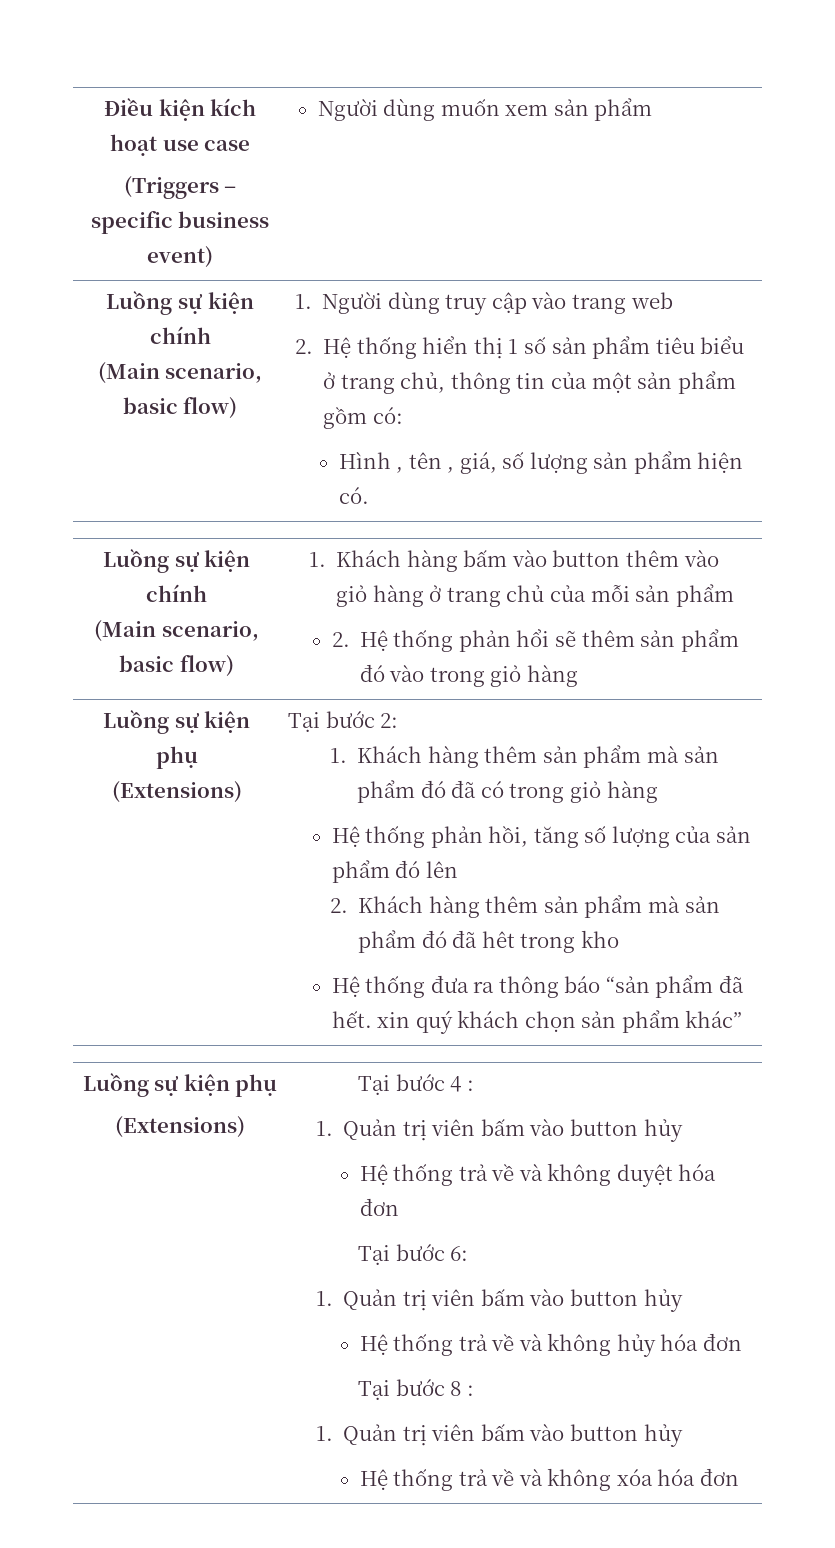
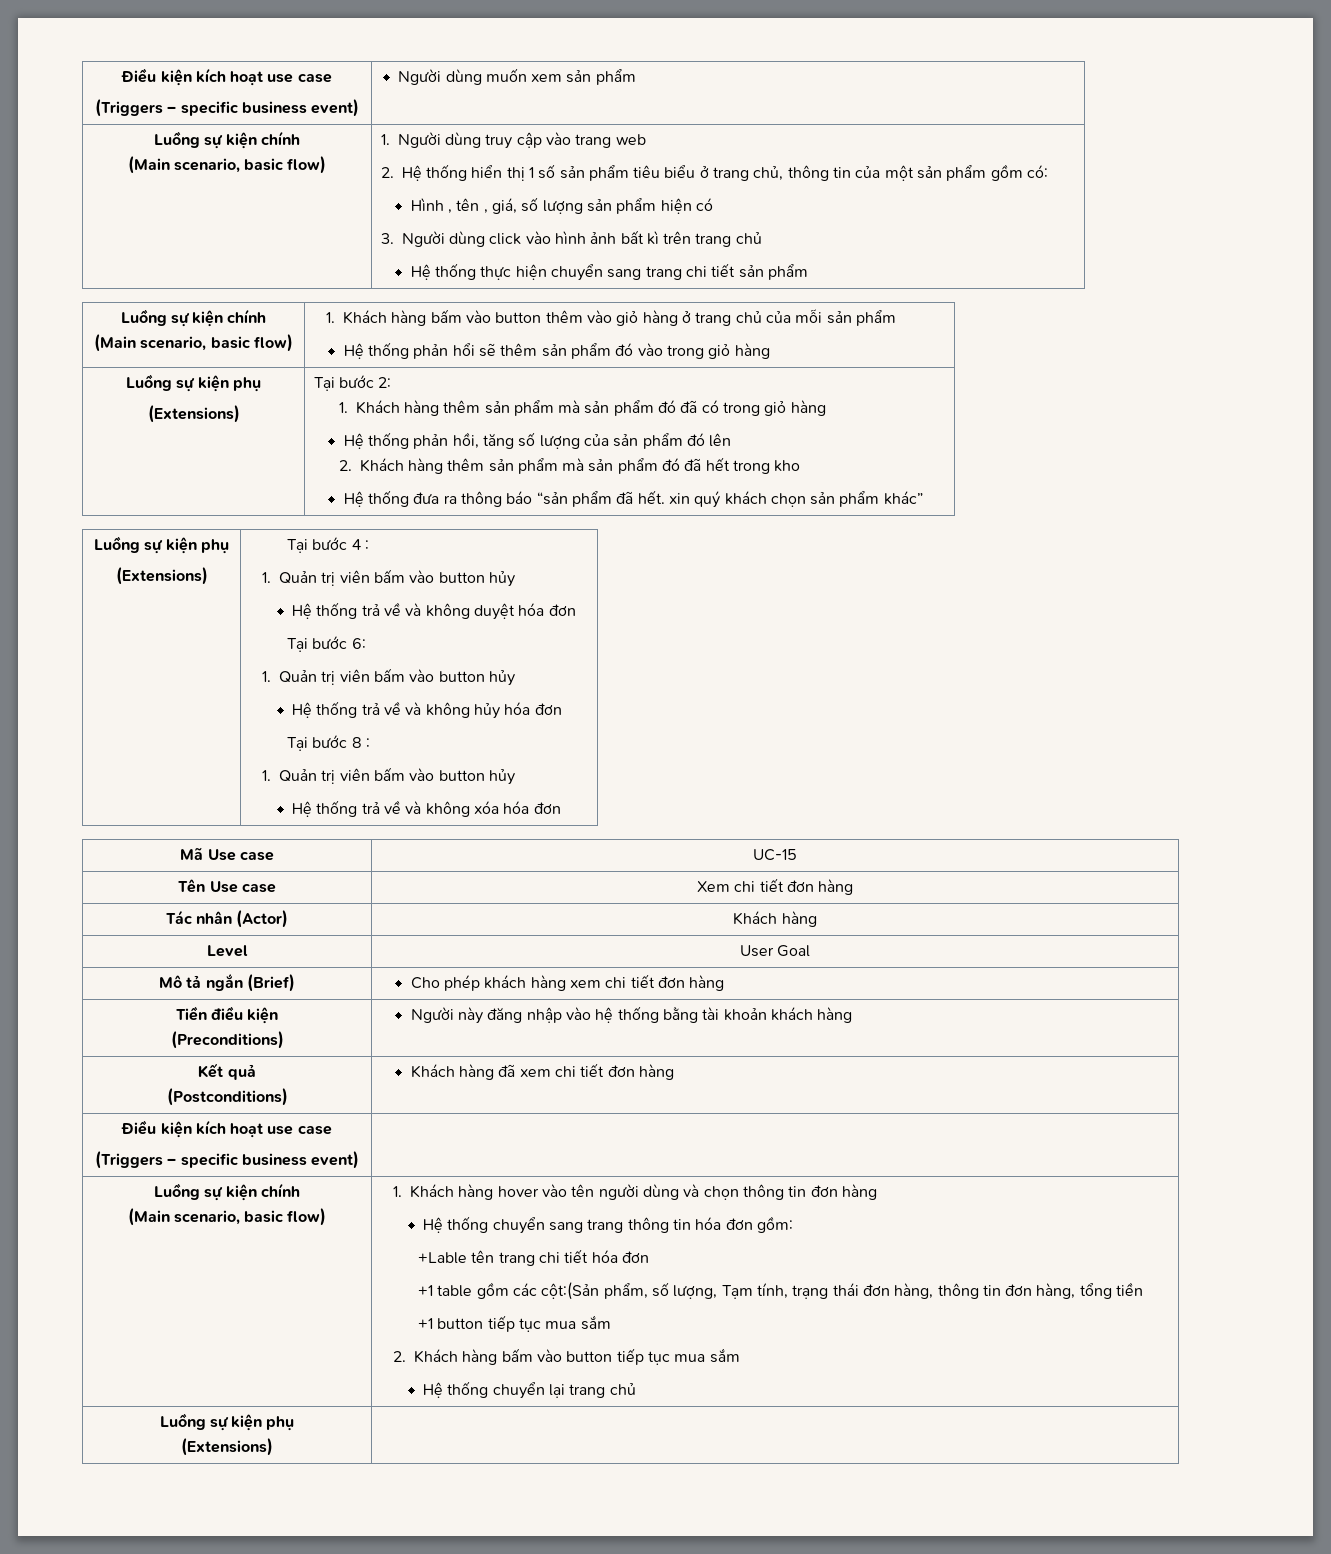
- Hình , tên , giá, số lượng sản phẩm hiện có.
+ Hình , tên , giá, số lượng sản phẩm hiện có
+ 3. Người dùng click vào hình ảnh bất kì trên trang chủ
+ Hệ thống thực hiện chuyển sang trang chi tiết sản phẩm
  Luồng sự kiện chính
  (Main scenario, basic flow) | 1. Khách hàng bấm vào button thêm vào giỏ hàng ở trang chủ của mỗi sản phẩm
- 2. Hệ thống phản hổi sẽ thêm sản phẩm đó vào trong giỏ hàng
+ Hệ thống phản hổi sẽ thêm sản phẩm đó vào trong giỏ hàng
- 2. Khách hàng thêm sản phẩm mà sản phẩm đó đã hêt trong kho
+ 2. Khách hàng thêm sản phẩm mà sản phẩm đó đã hết trong kho
+ Mã Use case | UC-15
+ Tên Use case | Xem chi tiết đơn hàng
+ Tác nhân (Actor) | Khách hàng
+ Level | User Goal
+ Mô tả ngắn (Brief) | Cho phép khách hàng xem chi tiết đơn hàng
+ Tiền điều kiện
+ (Preconditions) | Người này đăng nhập vào hệ thống bằng tài khoản khách hàng
+ Kết quả
+ (Postconditions) | Khách hàng đã xem chi tiết đơn hàng
+ Điều kiện kích hoạt use case
+ (Triggers – specific business event) |
+ Luồng sự kiện chính
+ (Main scenario, basic flow) | 1. Khách hàng hover vào tên người dùng và chọn thông tin đơn hàng
+ Hệ thống chuyển sang trang thông tin hóa đơn gồm:
+ +Lable tên trang chi tiết hóa đơn
+ +1 table gồm các cột:(Sản phẩm, số lượng, Tạm tính, trạng thái đơn hàng, thông tin đơn hàng, tổng tiền
+ +1 button tiếp tục mua sắm
+ 2. Khách hàng bấm vào button tiếp tục mua sắm
+ Hệ thống chuyển lại trang chủ
+ Luồng sự kiện phụ
+ (Extensions) |

